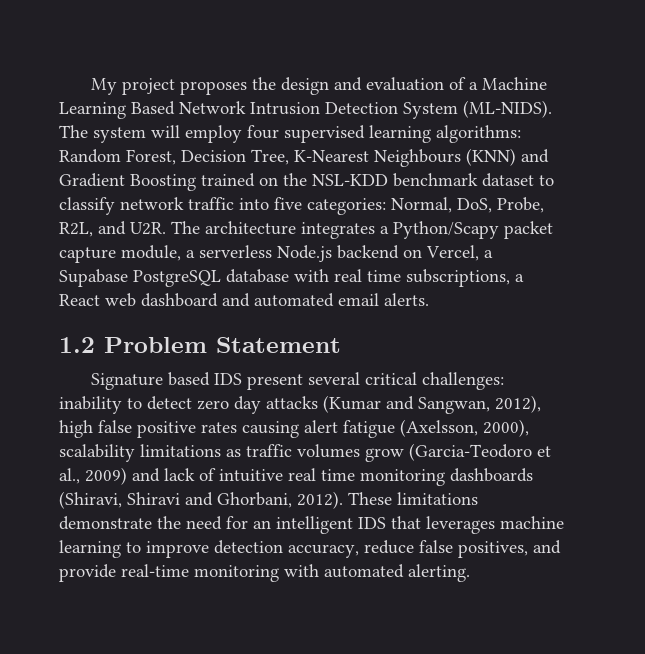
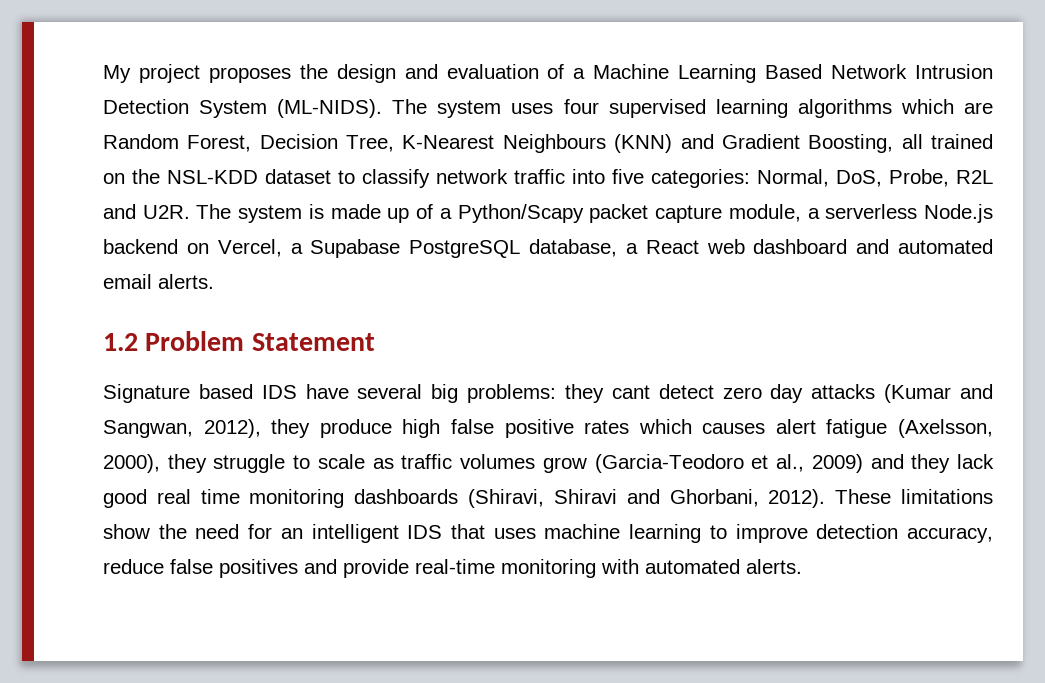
- The system will employ four supervised learning algorithms: Random Forest, Decision Tree, K-Nearest Neighbours (KNN) and Gradient Boosting trained on the NSL-KDD benchmark dataset to classify network traffic into five categories: Normal, DoS, Probe, R2L, and U2R. The architecture integrates a Python/Scapy packet capture module, a serverless Node.js backend on Vercel, a Supabase PostgreSQL database with real time subscriptions, a React web dashboard and automated email alerts.
+ The system uses four supervised learning algorithms which are Random Forest, Decision Tree, K-Nearest Neighbours (KNN) and Gradient Boosting, all trained on the NSL-KDD dataset to classify network traffic into five categories: Normal, DoS, Probe, R2L and U2R. The system is made up of a Python/Scapy packet capture module, a serverless Node.js backend on Vercel, a Supabase PostgreSQL database, a React web dashboard and automated email alerts.
- Signature based IDS present several critical challenges: inability to detect zero day attacks (Kumar and Sangwan, 2012), high false positive rates causing alert fatigue (Axelsson, 2000), scalability limitations as traffic volumes grow (Garcia-Teodoro et al., 2009) and lack of intuitive real time monitoring dashboards (Shiravi, Shiravi and Ghorbani, 2012).
+ Signature based IDS have several big problems: they cant detect zero day attacks (Kumar and Sangwan, 2012), they produce high false positive rates which causes alert fatigue (Axelsson, 2000), they struggle to scale as traffic volumes grow (Garcia-Teodoro et al., 2009) and they lack good real time monitoring dashboards (Shiravi, Shiravi and Ghorbani, 2012).
- These limitations demonstrate the need for an intelligent IDS that leverages machine learning to improve detection accuracy, reduce false positives, and provide real-time monitoring with automated alerting.
+ These limitations show the need for an intelligent IDS that uses machine learning to improve detection accuracy, reduce false positives and provide real-time monitoring with automated alerts.

